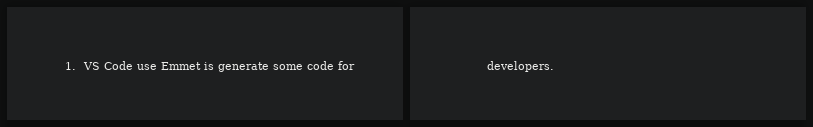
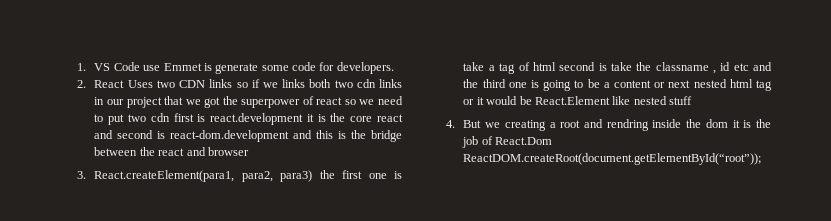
+ 2. React Uses two CDN links so if we links both two cdn links in our project that we got the superpower of react so we need to put two cdn first is react.development it is the core react and second is react-dom.development and this is the bridge between the react and browser
+ 3. React.createElement(para1, para2, para3) the first one is take a tag of html second is take the classname , id etc and the third one is going to be a content or next nested html tag or it would be React.Element like nested stuff
+ 4. But we creating a root and rendring inside the dom it is the job of React.Dom ReactDOM.createRoot(document.getElementById(“root”));

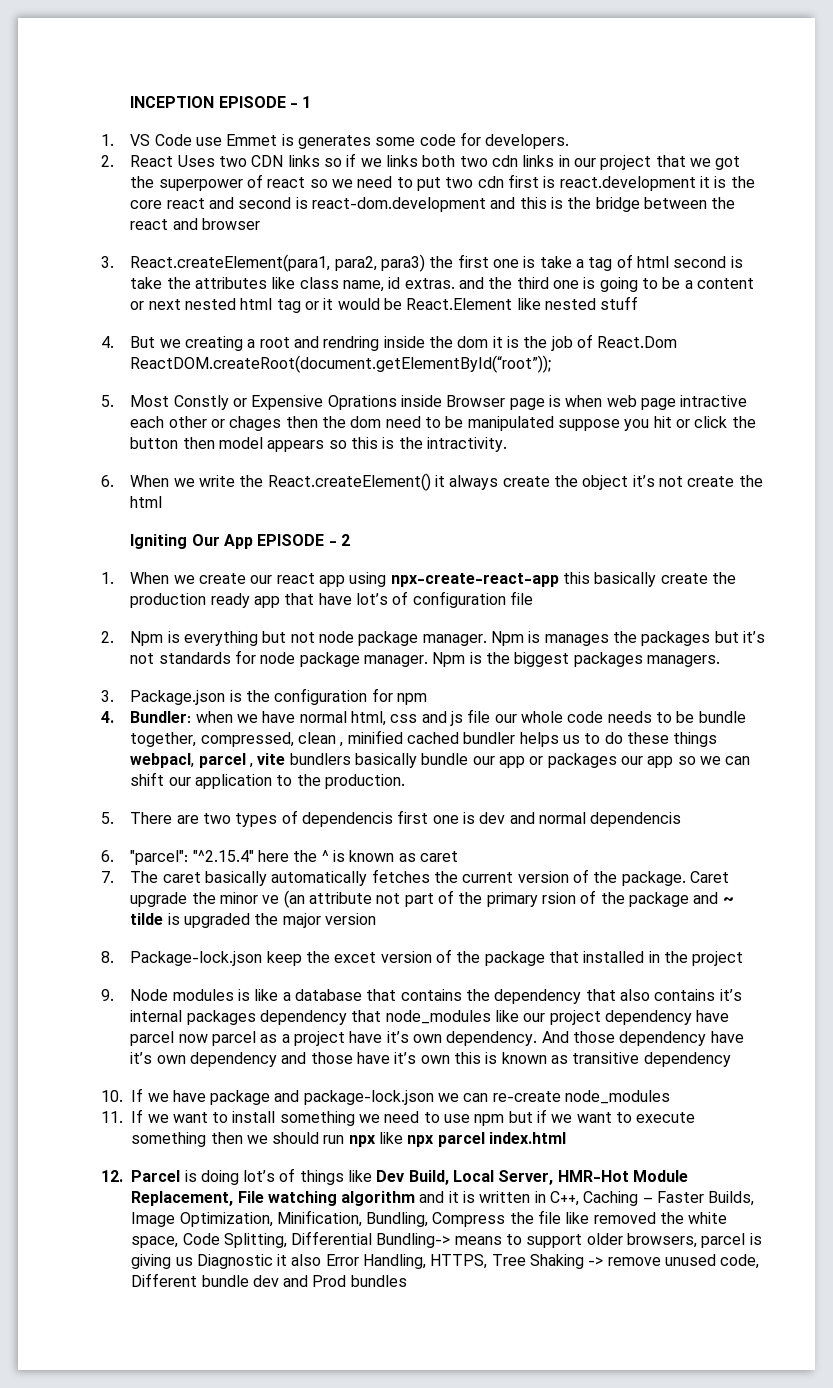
+ INCEPTION EPISODE - 1
- 1. VS Code use Emmet is generate some code for developers.
+ 1. VS Code use Emmet is generates some code for developers.
- 3. React.createElement(para1, para2, para3) the first one is take a tag of html second is take the classname , id etc and the third one is going to be a content or next nested html tag or it would be React.Element like nested stuff
+ 3. React.createElement(para1, para2, para3) the first one is take a tag of html second is take the attributes like class name, id extras. and the third one is going to be a content or next nested html tag or it would be React.Element like nested stuff
+ 5. Most Constly or Expensive Oprations inside Browser page is when web page intractive each other or chages then the dom need to be manipulated suppose you hit or click the button then model appears so this is the intractivity.
+ 6. When we write the React.createElement() it always create the object it’s not create the html
+ Igniting Our App EPISODE - 2
+ 1. When we create our react app using npx-create-react-app this basically create the production ready app that have lot’s of configuration file
+ 2. Npm is everything but not node package manager. Npm is manages the packages but it’s not standards for node package manager. Npm is the biggest packages managers.
+ 3. Package.json is the configuration for npm
+ 4. Bundler: when we have normal html, css and js file our whole code needs to be bundle together, compressed, clean , minified cached bundler helps us to do these things webpacl, parcel , vite bundlers basically bundle our app or packages our app so we can shift our application to the production.
+ 5. There are two types of dependencis first one is dev and normal dependencis
+ 6. "parcel": "^2.15.4" here the ^ is known as caret
+ 7. The caret basically automatically fetches the current version of the package. Caret upgrade the minor ve (an attribute not part of the primary rsion of the package and ~ tilde is upgraded the major version
+ 8. Package-lock.json keep the excet version of the package that installed in the project
+ 9. Node modules is like a database that contains the dependency that also contains it’s internal packages dependency that node_modules like our project dependency have parcel now parcel as a project have it’s own dependency. And those dependency have it’s own dependency and those have it’s own this is known as transitive dependency
+ 10. If we have package and package-lock.json we can re-create node_modules
+ 11. If we want to install something we need to use npm but if we want to execute something then we should run npx like npx parcel index.html
+ 12. Parcel is doing lot’s of things like Dev Build, Local Server, HMR-Hot Module Replacement, File watching algorithm and it is written in C++, Caching – Faster Builds, Image Optimization, Minification, Bundling, Compress the file like removed the white space, Code Splitting, Differential Bundling-> means to support older browsers, parcel is giving us Diagnostic it also Error Handling, HTTPS, Tree Shaking -> remove unused code, Different bundle dev and Prod bundles

